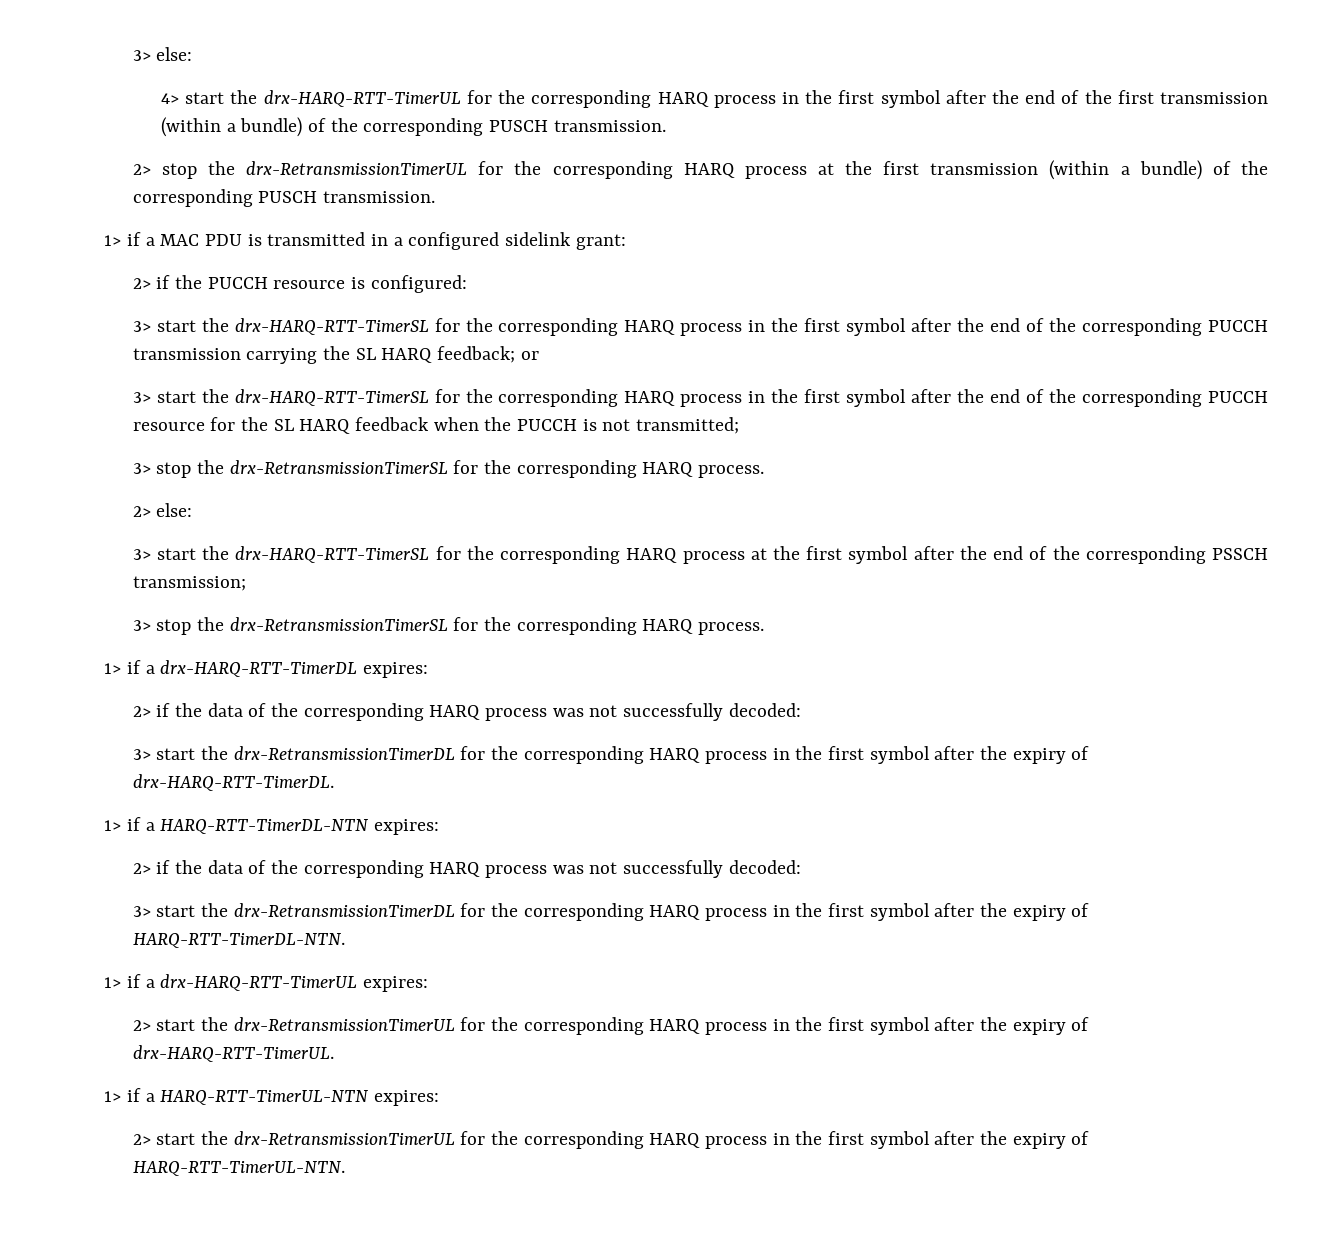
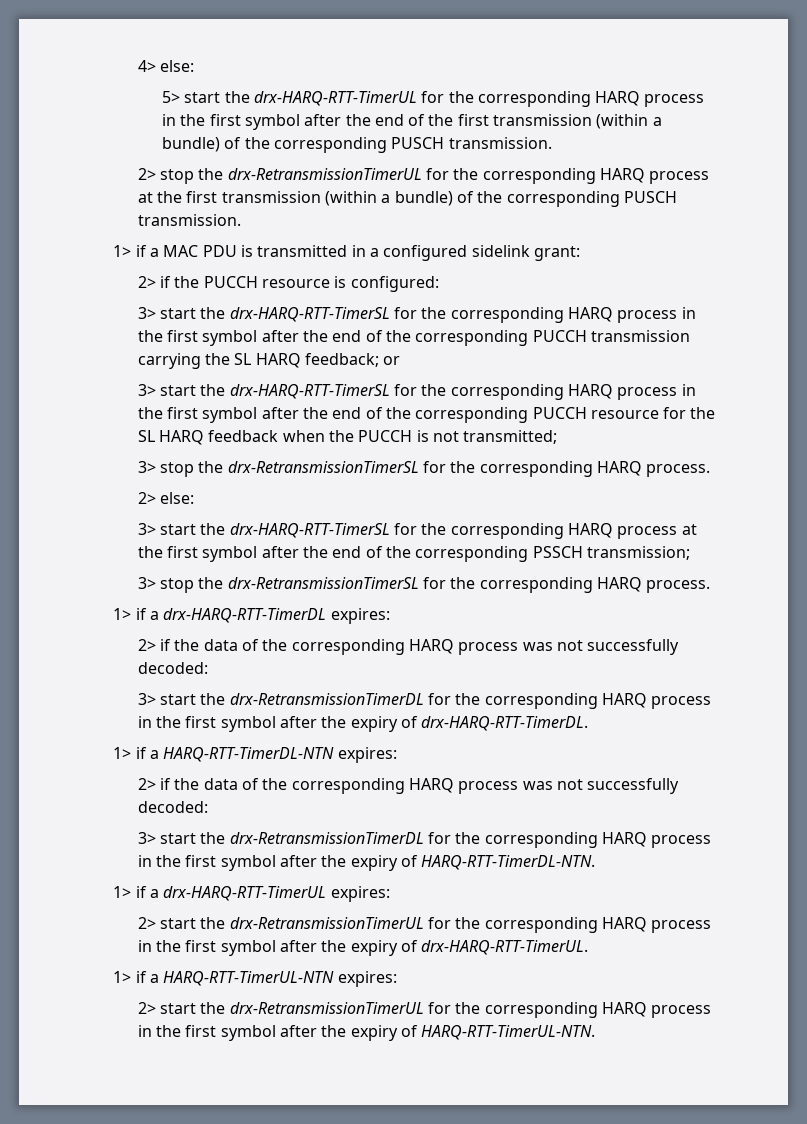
- 3> else:
- 4> start the drx-HARQ-RTT-TimerUL for the corresponding HARQ process in the first symbol after the end of the first transmission (within a bundle) of the corresponding PUSCH transmission.
+ 4> else:
+ 5> start the drx-HARQ-RTT-TimerUL for the corresponding HARQ process in the first symbol after the end of the first transmission (within a bundle) of the corresponding PUSCH transmission.

